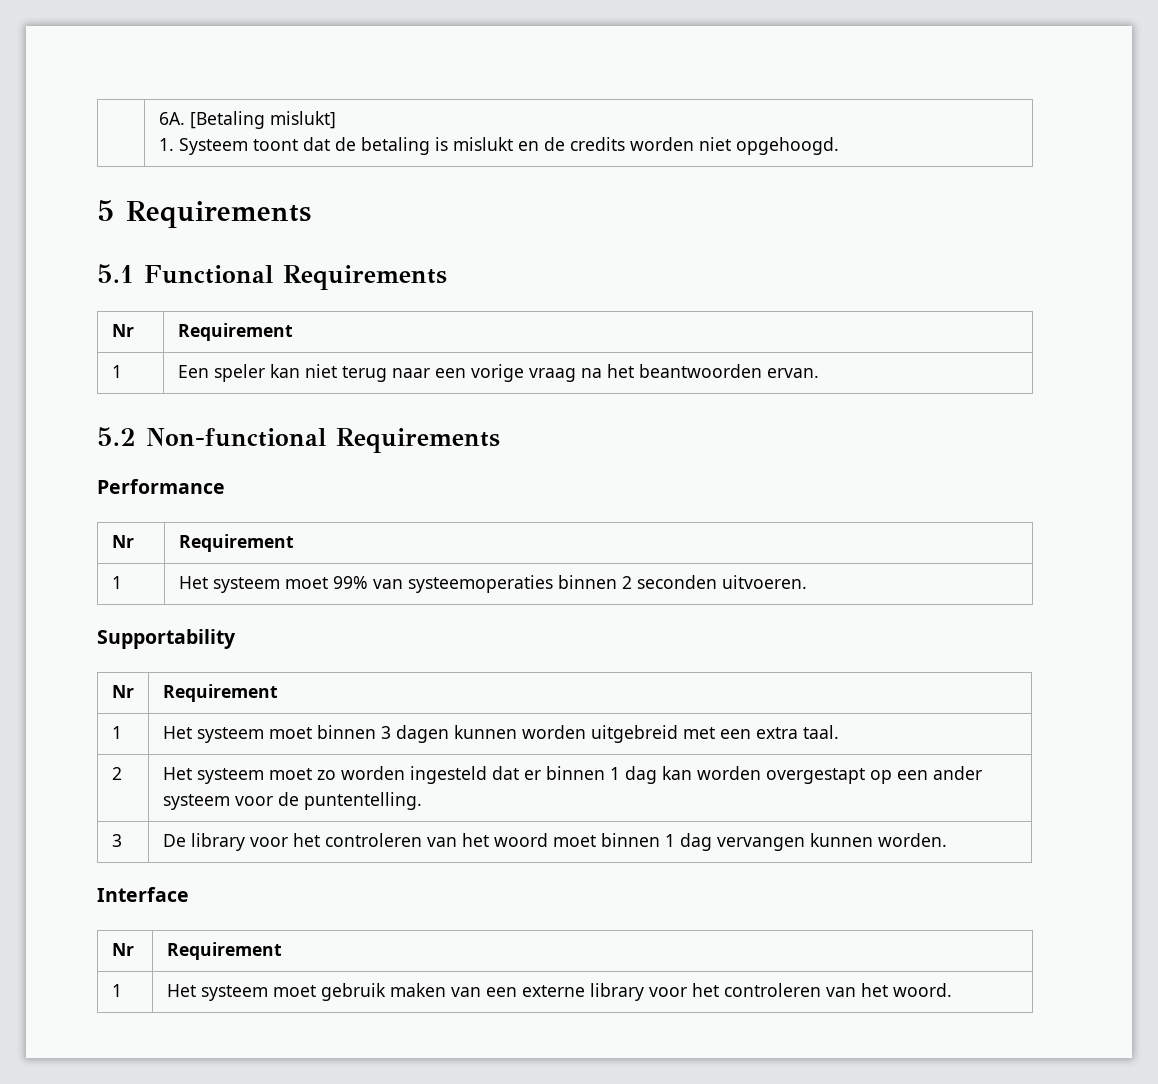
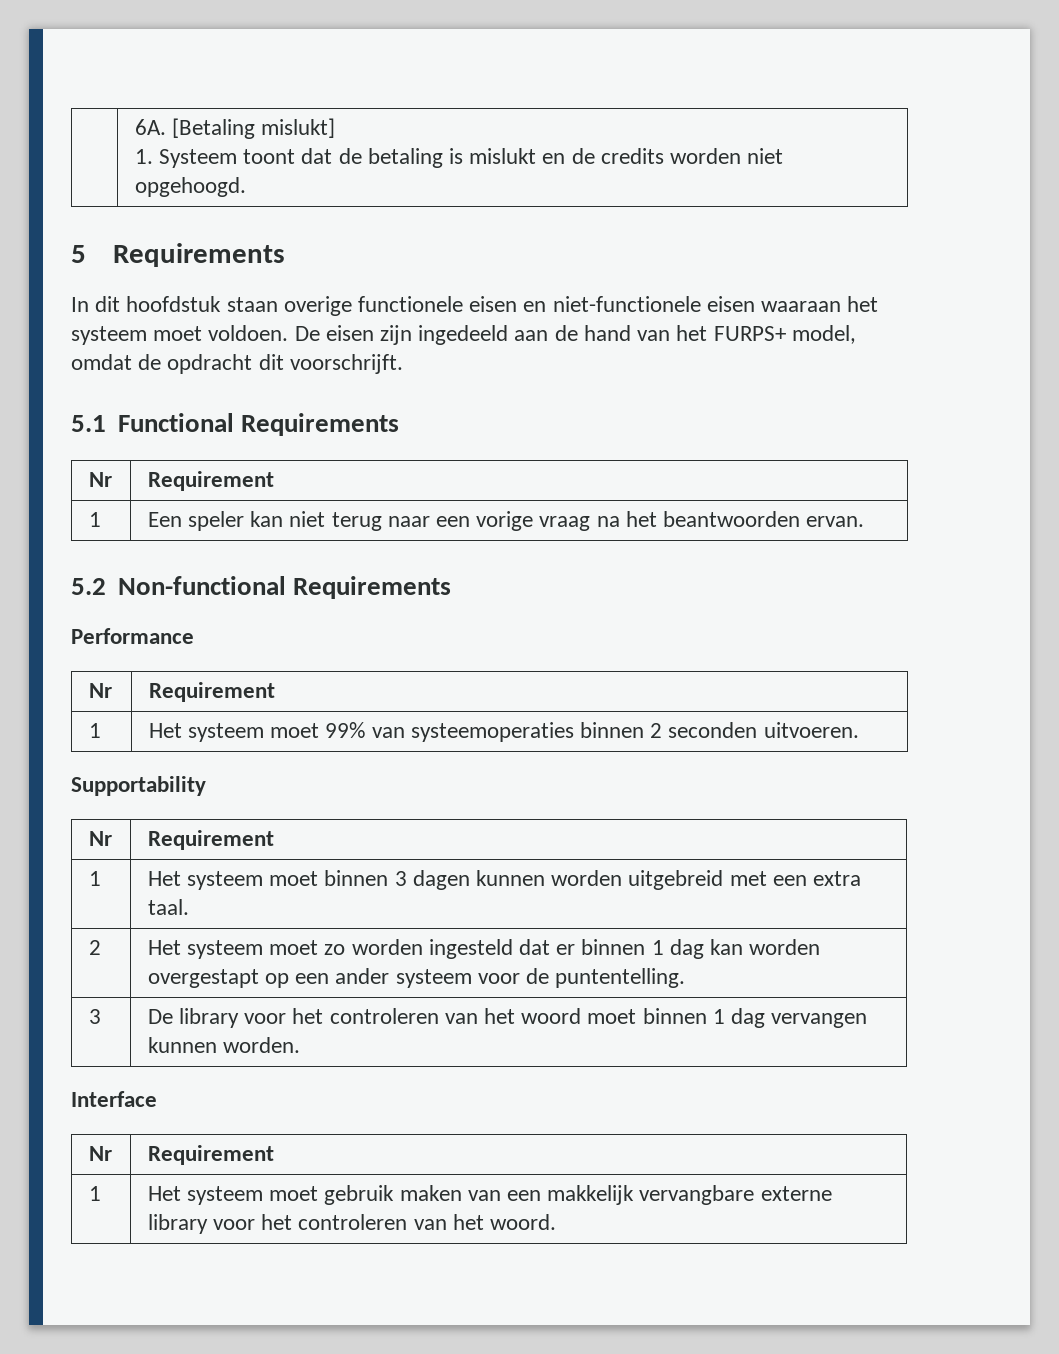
+ In dit hoofdstuk staan overige functionele eisen en niet-functionele eisen waaraan het systeem moet voldoen. De eisen zijn ingedeeld aan de hand van het FURPS+ model, omdat de opdracht dit voorschrijft.
- 1 | Het systeem moet gebruik maken van een externe library voor het controleren van het woord.
+ 1 | Het systeem moet gebruik maken van een makkelijk vervangbare externe library voor het controleren van het woord.

